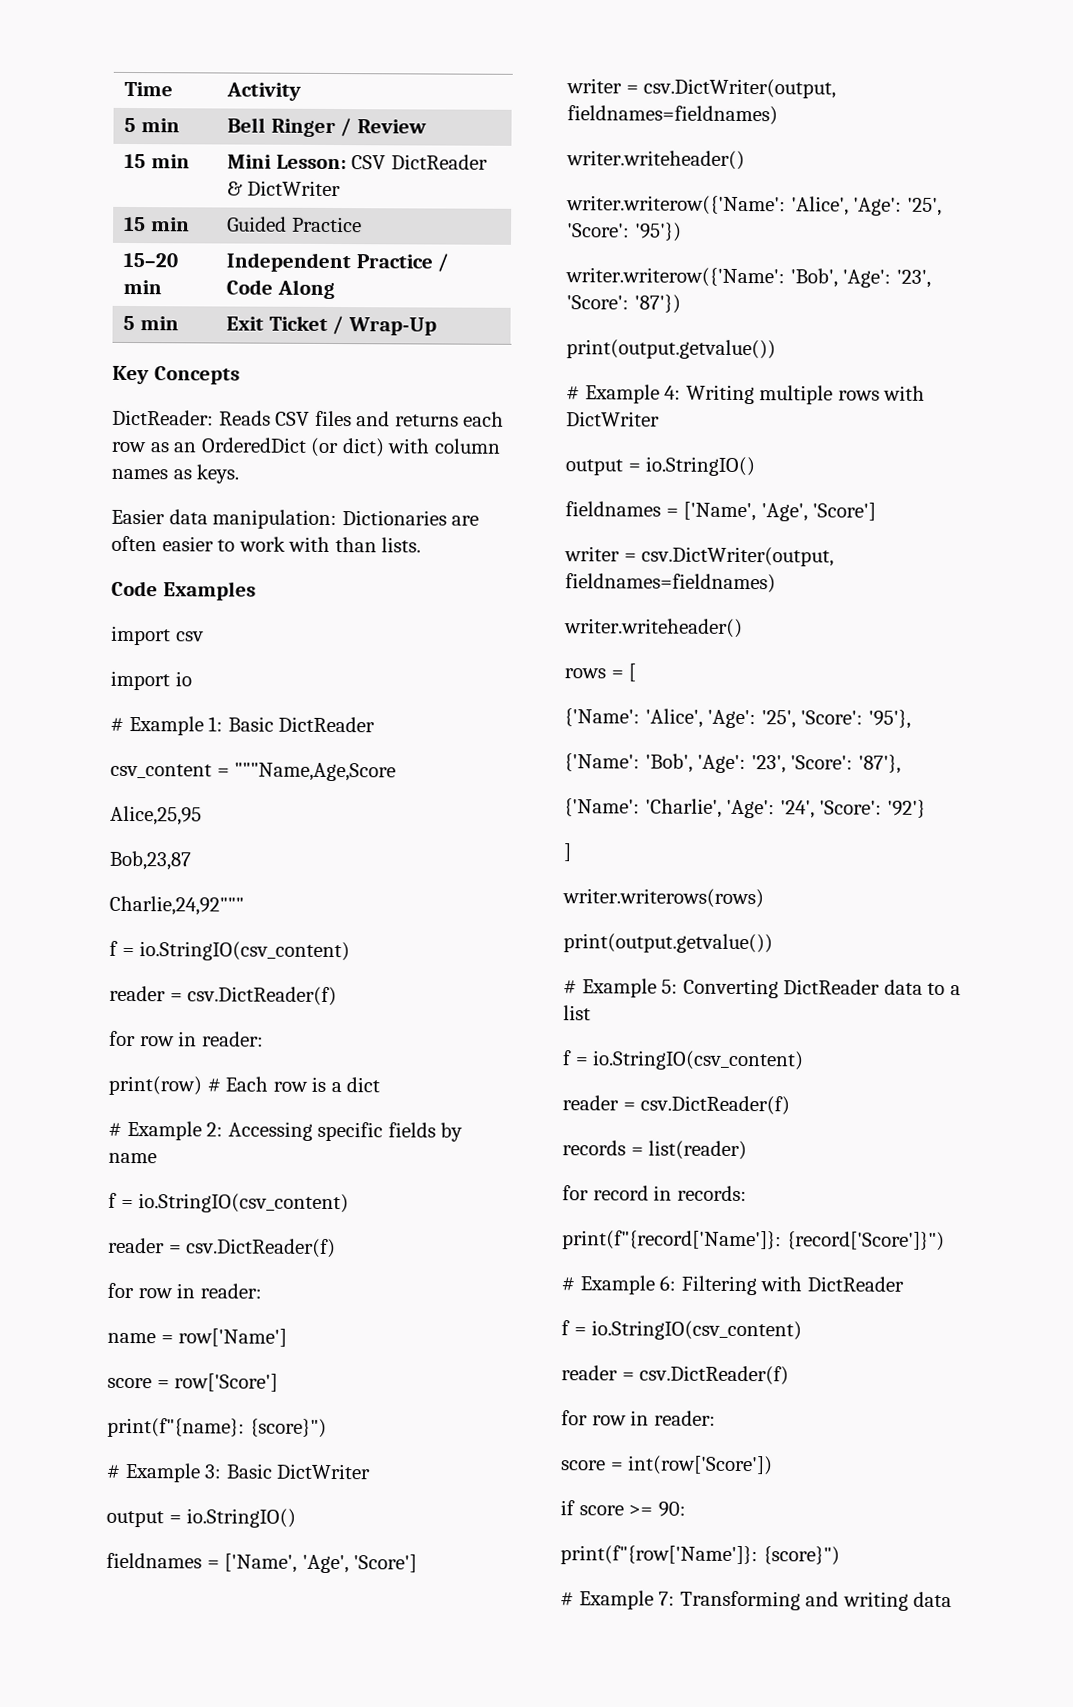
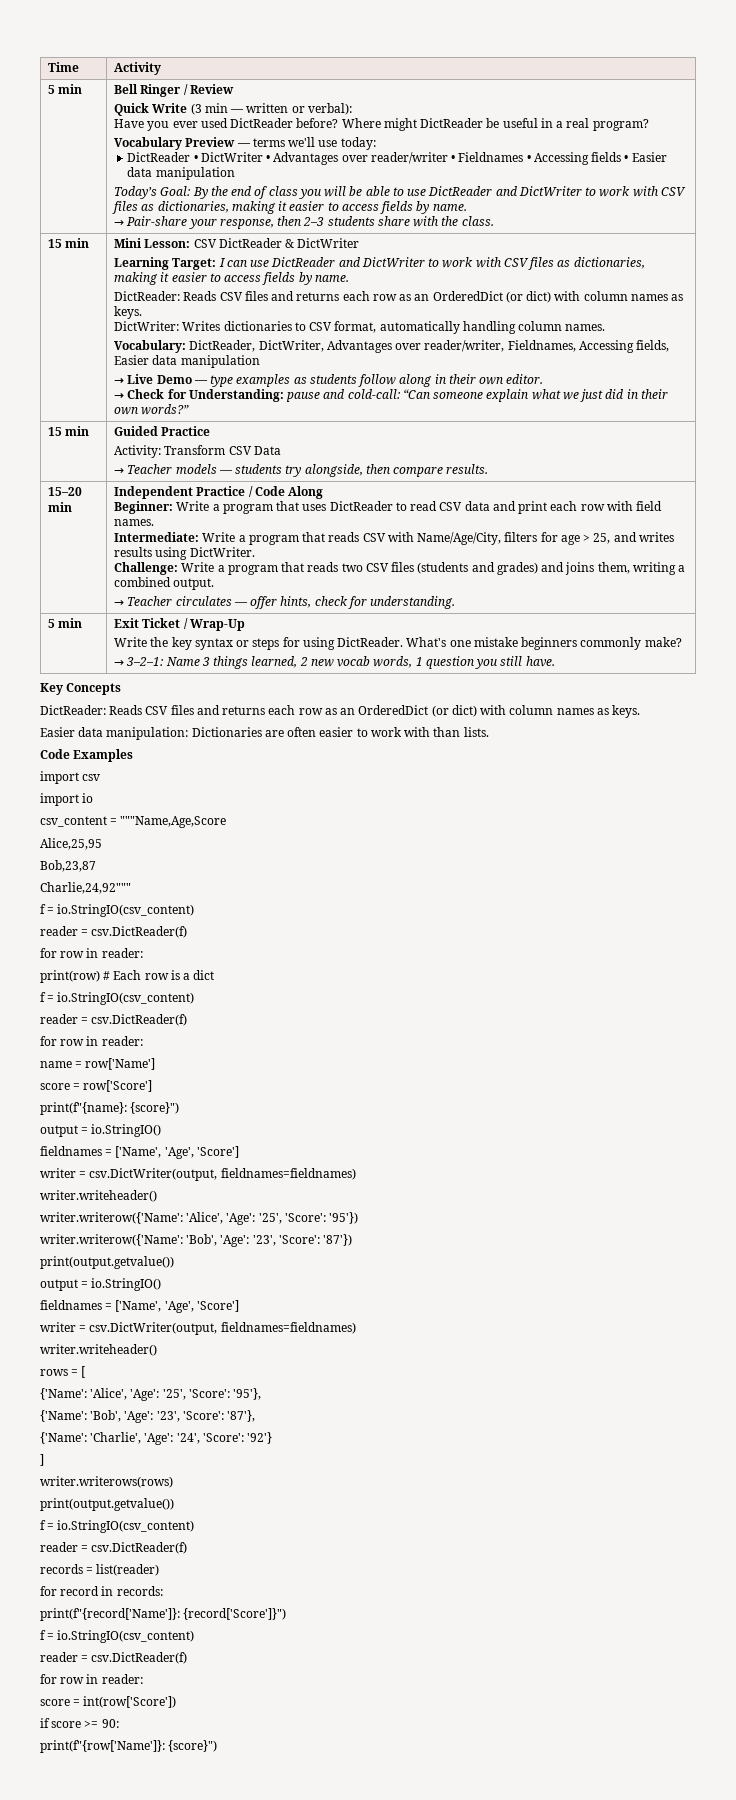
+ Quick Write (3 min — written or verbal):
+ Have you ever used DictReader before? Where might DictReader be useful in a real program?
+ Vocabulary Preview — terms we'll use today:
+ DictReader • DictWriter • Advantages over reader/writer • Fieldnames • Accessing fields • Easier data manipulation
+ Today’s Goal: By the end of class you will be able to use DictReader and DictWriter to work with CSV files as dictionaries, making it easier to access fields by name.
+ → Pair-share your response, then 2–3 students share with the class.
+ Learning Target: I can use DictReader and DictWriter to work with CSV files as dictionaries, making it easier to access fields by name.
+ DictReader: Reads CSV files and returns each row as an OrderedDict (or dict) with column names as keys.
+ DictWriter: Writes dictionaries to CSV format, automatically handling column names.
+ Vocabulary: DictReader, DictWriter, Advantages over reader/writer, Fieldnames, Accessing fields, Easier data manipulation
+ → Live Demo — type examples as students follow along in their own editor.
+ → Check for Understanding: pause and cold-call: “Can someone explain what we just did in their own words?”
  15 min | Guided Practice
+ Activity: Transform CSV Data
+ → Teacher models — students try alongside, then compare results.
+ Beginner: Write a program that uses DictReader to read CSV data and print each row with field names.
+ Intermediate: Write a program that reads CSV with Name/Age/City, filters for age > 25, and writes results using DictWriter.
+ Challenge: Write a program that reads two CSV files (students and grades) and joins them, writing a combined output.
+ → Teacher circulates — offer hints, check for understanding.
  5 min | Exit Ticket / Wrap-Up
+ Write the key syntax or steps for using DictReader. What's one mistake beginners commonly make?
+ → 3–2–1: Name 3 things learned, 2 new vocab words, 1 question you still have.
- # Example 1: Basic DictReader
- # Example 2: Accessing specific fields by name
- # Example 3: Basic DictWriter
- # Example 4: Writing multiple rows with DictWriter
- # Example 5: Converting DictReader data to a list
- # Example 6: Filtering with DictReader
- # Example 7: Transforming and writing data

